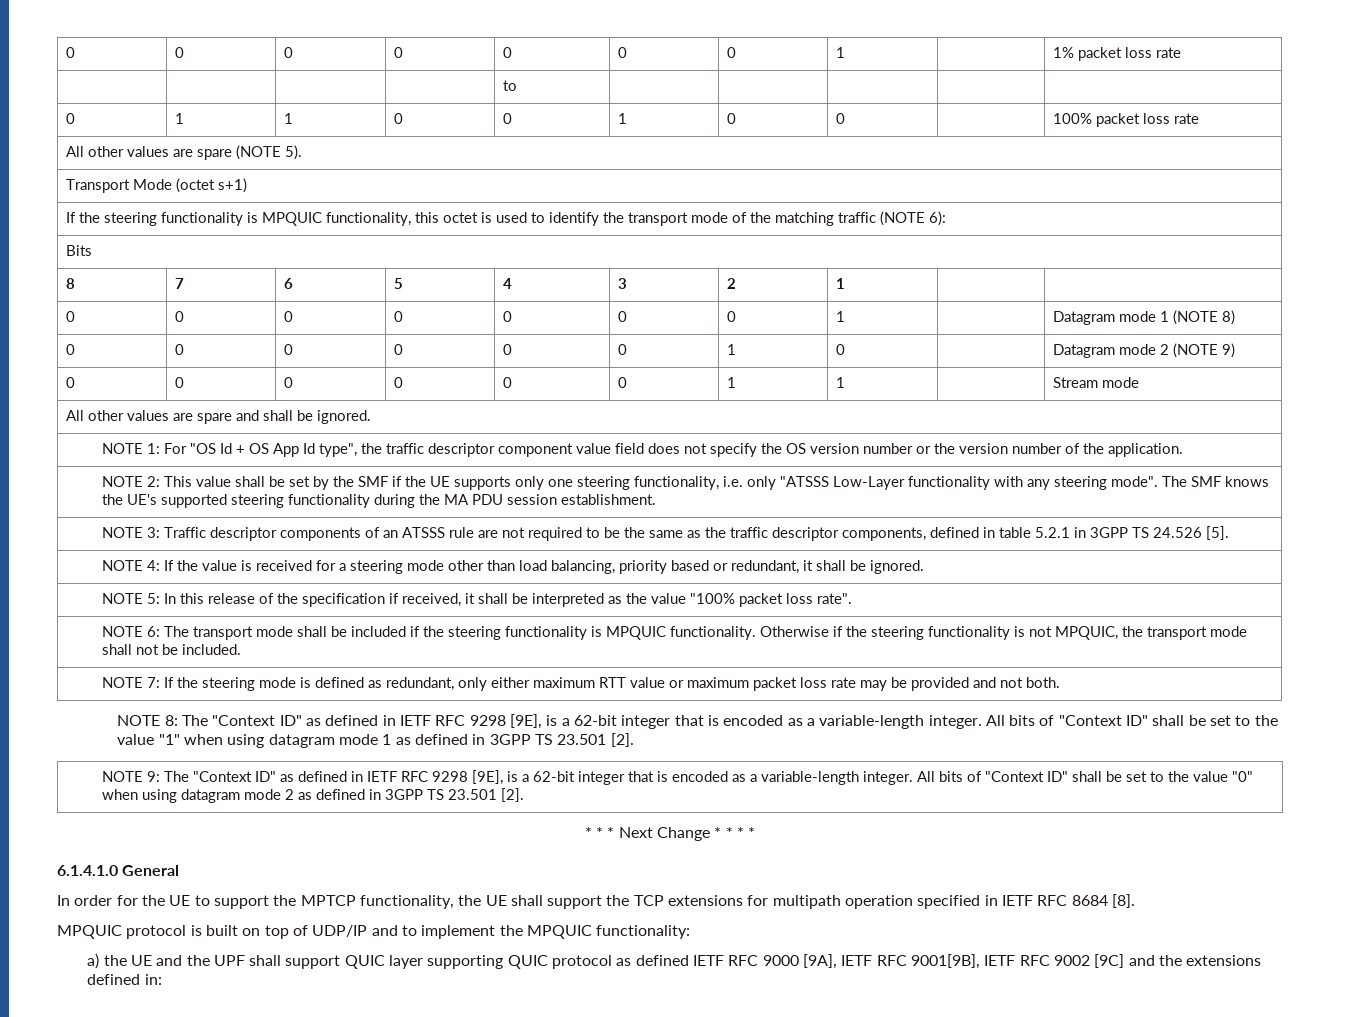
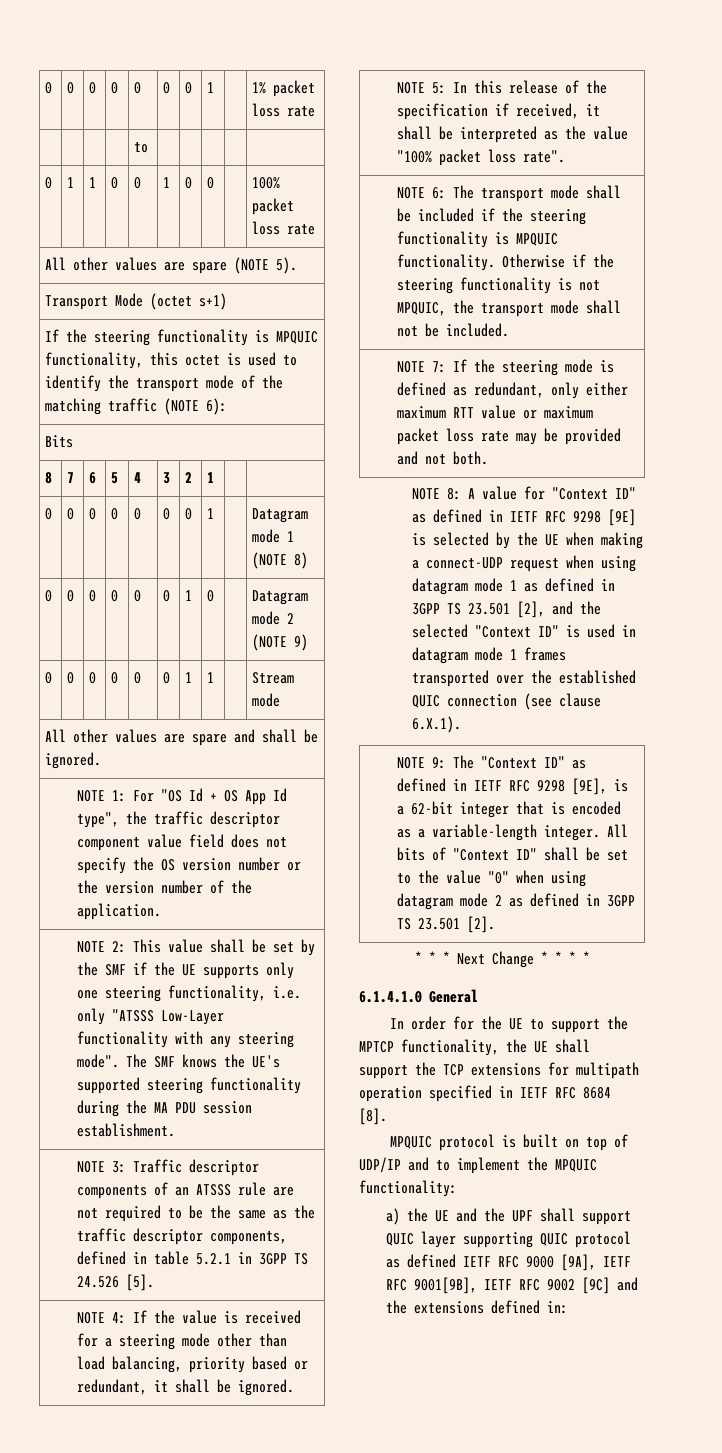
- NOTE 8: The "Context ID" as defined in IETF RFC 9298 [9E], is a 62-bit integer that is encoded as a variable-length integer. All bits of "Context ID" shall be set to the value "1" when using datagram mode 1 as defined in 3GPP TS 23.501 [2].
+ NOTE 8: A value for "Context ID" as defined in IETF RFC 9298 [9E] is selected by the UE when making a connect-UDP request when using datagram mode 1 as defined in 3GPP TS 23.501 [2], and the selected "Context ID" is used in datagram mode 1 frames transported over the established QUIC connection (see clause 6.X.1).

